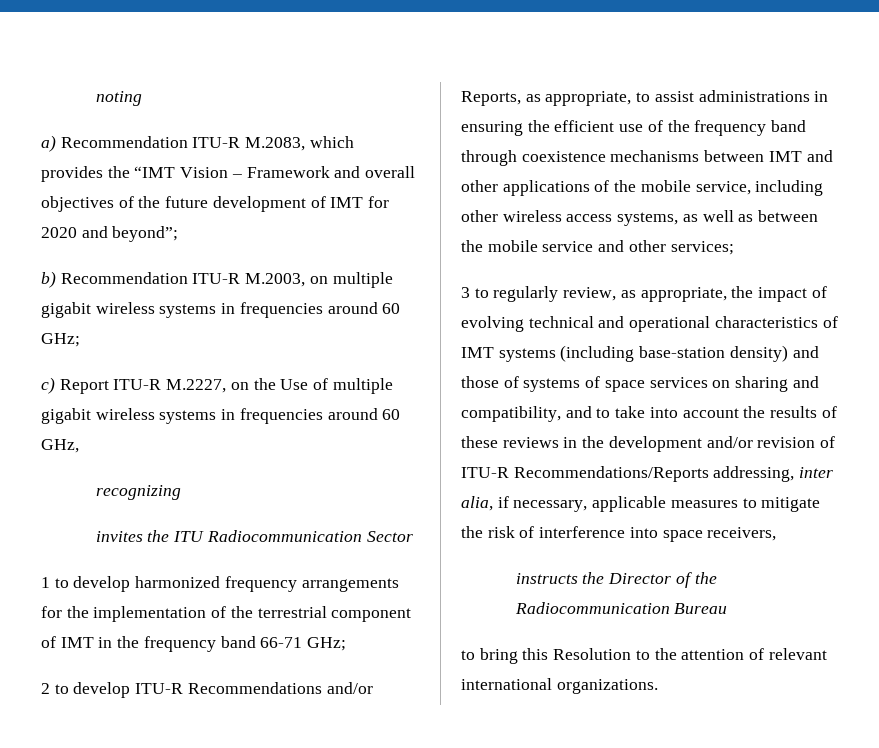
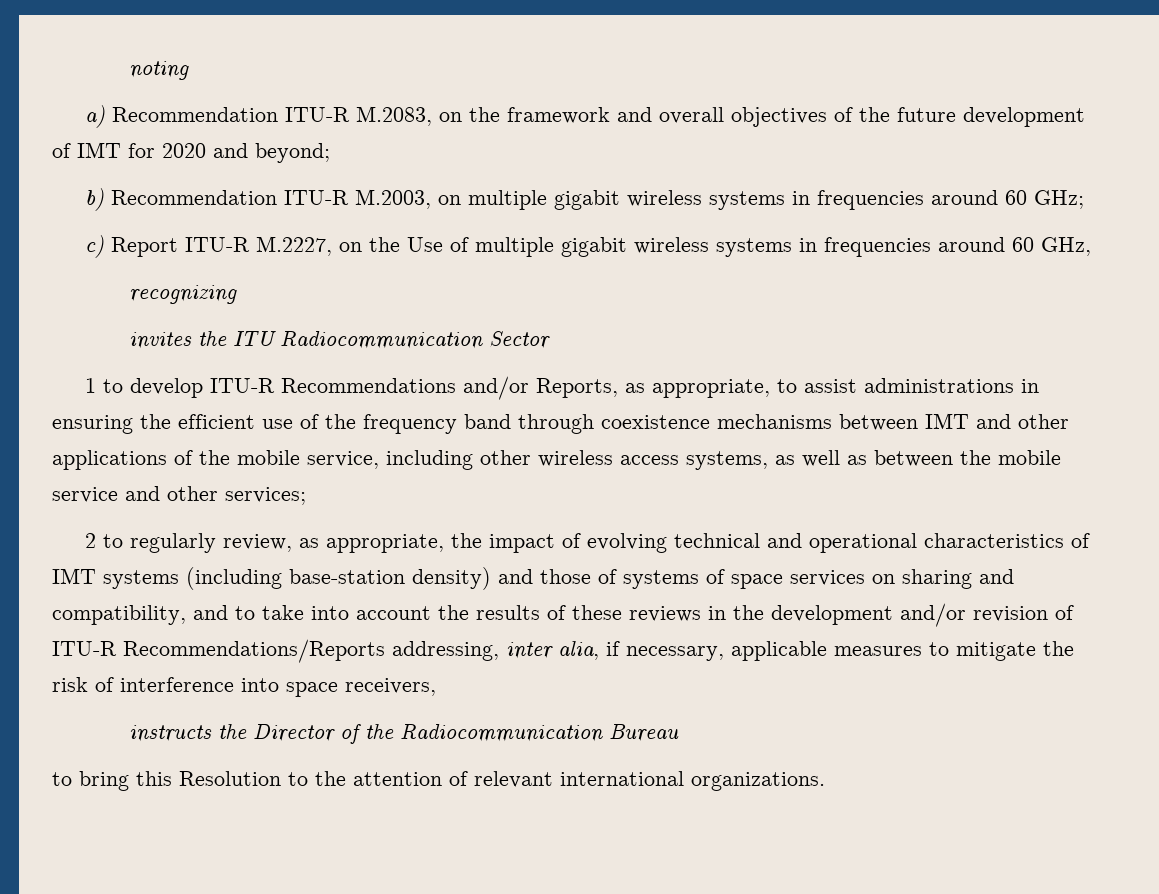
- a) Recommendation ITU-R M.2083, which provides the “IMT Vision – Framework and overall objectives of the future development of IMT for 2020 and beyond”;
+ a) Recommendation ITU-R M.2083, on the framework and overall objectives of the future development of IMT for 2020 and beyond;
- 1 to develop harmonized frequency arrangements for the implementation of the terrestrial component of IMT in the frequency band 66-71 GHz;
- 2 to develop ITU-R Recommendations and/or Reports, as appropriate, to assist administrations in ensuring the efficient use of the frequency band through coexistence mechanisms between IMT and other applications of the mobile service, including other wireless access systems, as well as between the mobile service and other services;
+ 1 to develop ITU-R Recommendations and/or Reports, as appropriate, to assist administrations in ensuring the efficient use of the frequency band through coexistence mechanisms between IMT and other applications of the mobile service, including other wireless access systems, as well as between the mobile service and other services;
- 3 to regularly review, as appropriate, the impact of evolving technical and operational characteristics of IMT systems (including base-station density) and those of systems of space services on sharing and compatibility, and to take into account the results of these reviews in the development and/or revision of ITU-R Recommendations/Reports addressing, inter alia, if necessary, applicable measures to mitigate the risk of interference into space receivers,
+ 2 to regularly review, as appropriate, the impact of evolving technical and operational characteristics of IMT systems (including base-station density) and those of systems of space services on sharing and compatibility, and to take into account the results of these reviews in the development and/or revision of ITU-R Recommendations/Reports addressing, inter alia, if necessary, applicable measures to mitigate the risk of interference into space receivers,

